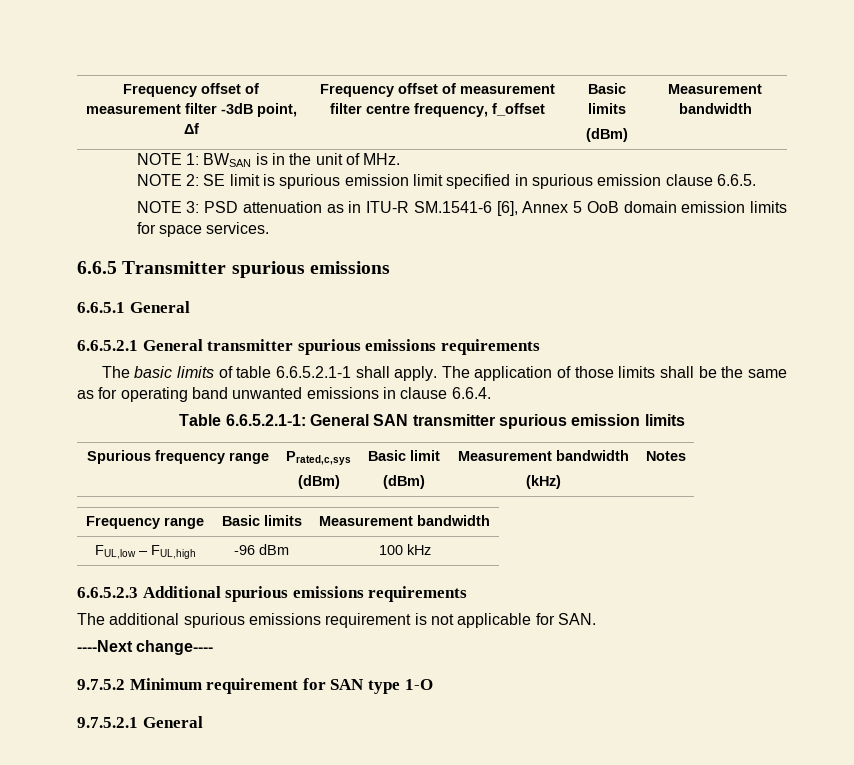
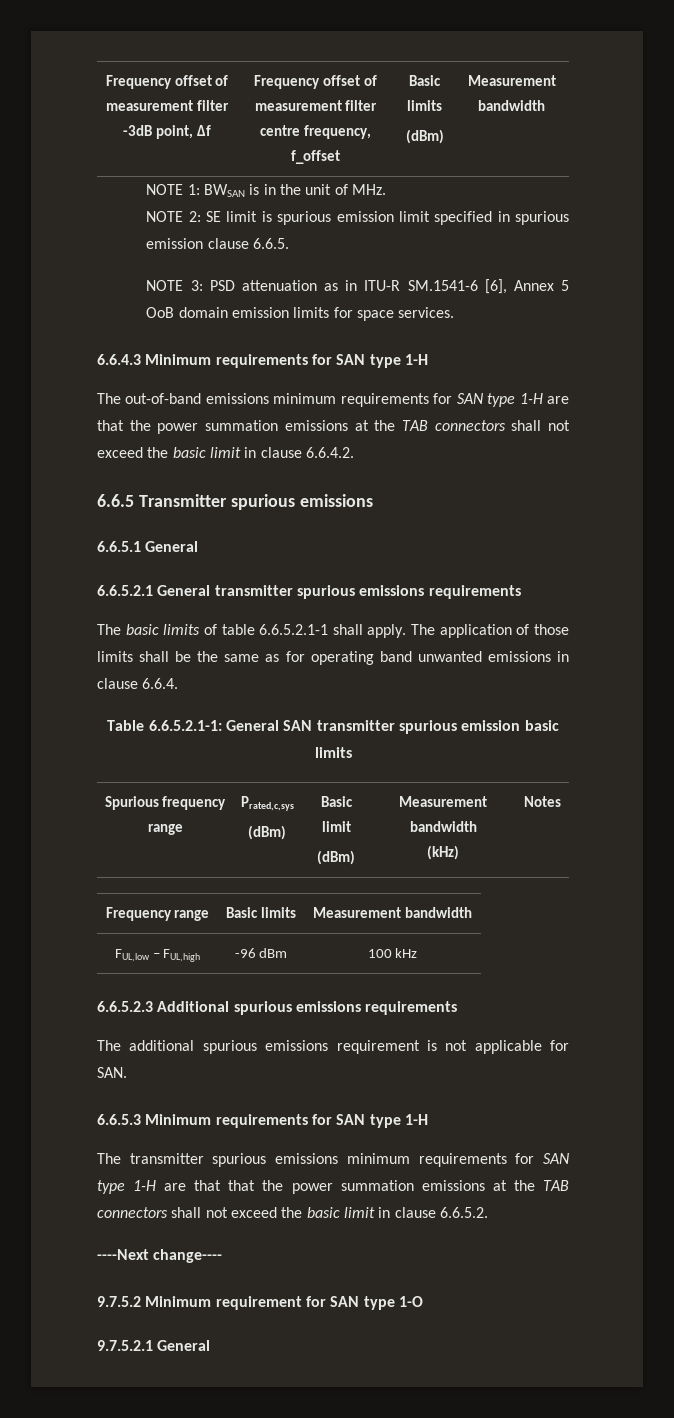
+ 6.6.4.3 Minimum requirements for SAN type 1-H
+ The out-of-band emissions minimum requirements for SAN type 1-H are that the power summation emissions at the TAB connectors shall not exceed the basic limit in clause 6.6.4.2.
- Table 6.6.5.2.1-1: General SAN transmitter spurious emission limits
+ Table 6.6.5.2.1-1: General SAN transmitter spurious emission basic limits
+ 6.6.5.3 Minimum requirements for SAN type 1-H
+ The transmitter spurious emissions minimum requirements for SAN type 1-H are that that the power summation emissions at the TAB connectors shall not exceed the basic limit in clause 6.6.5.2.

